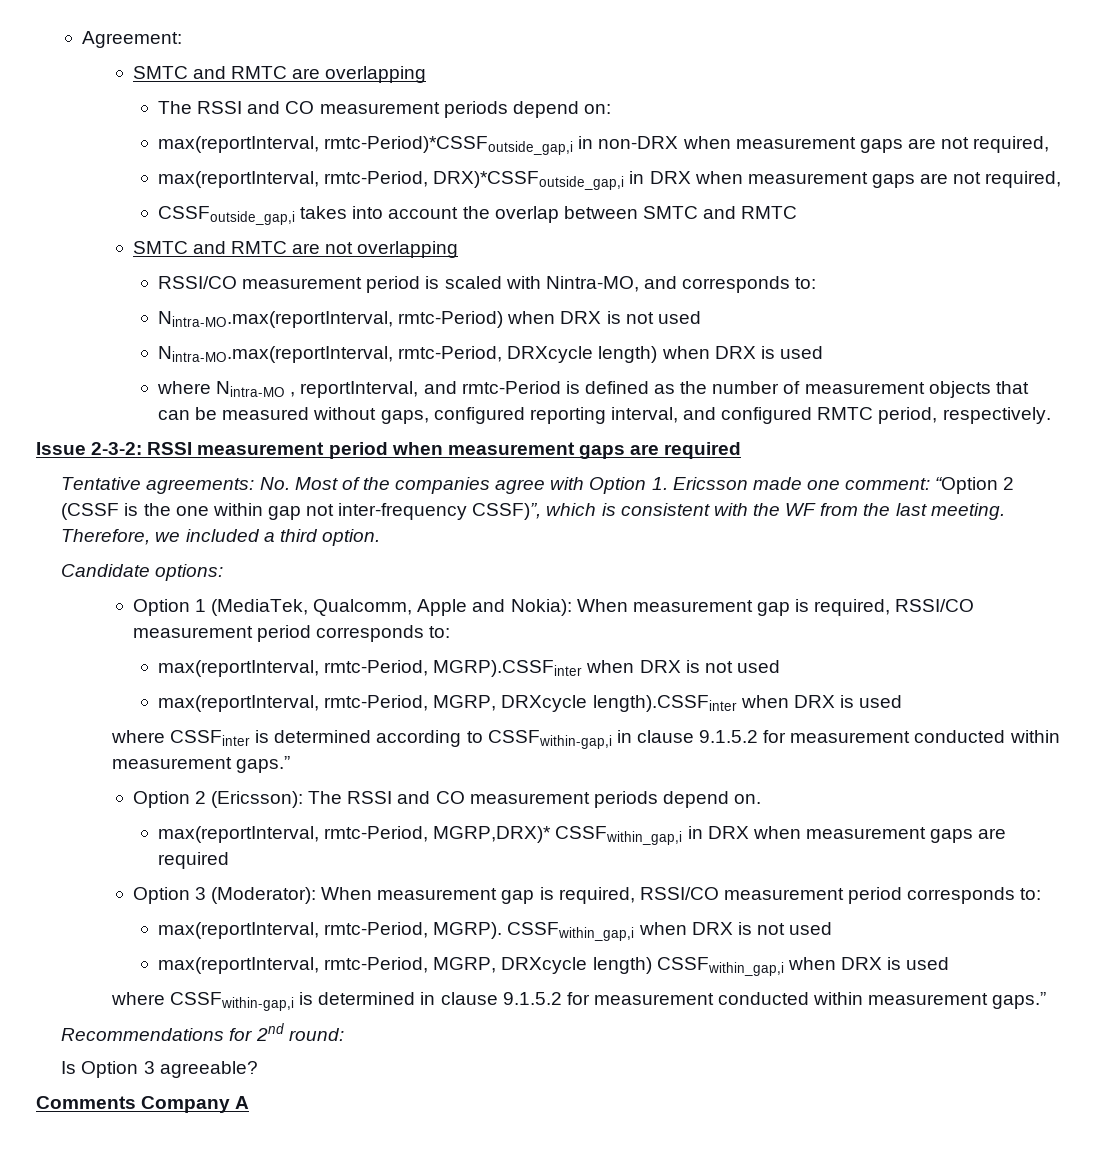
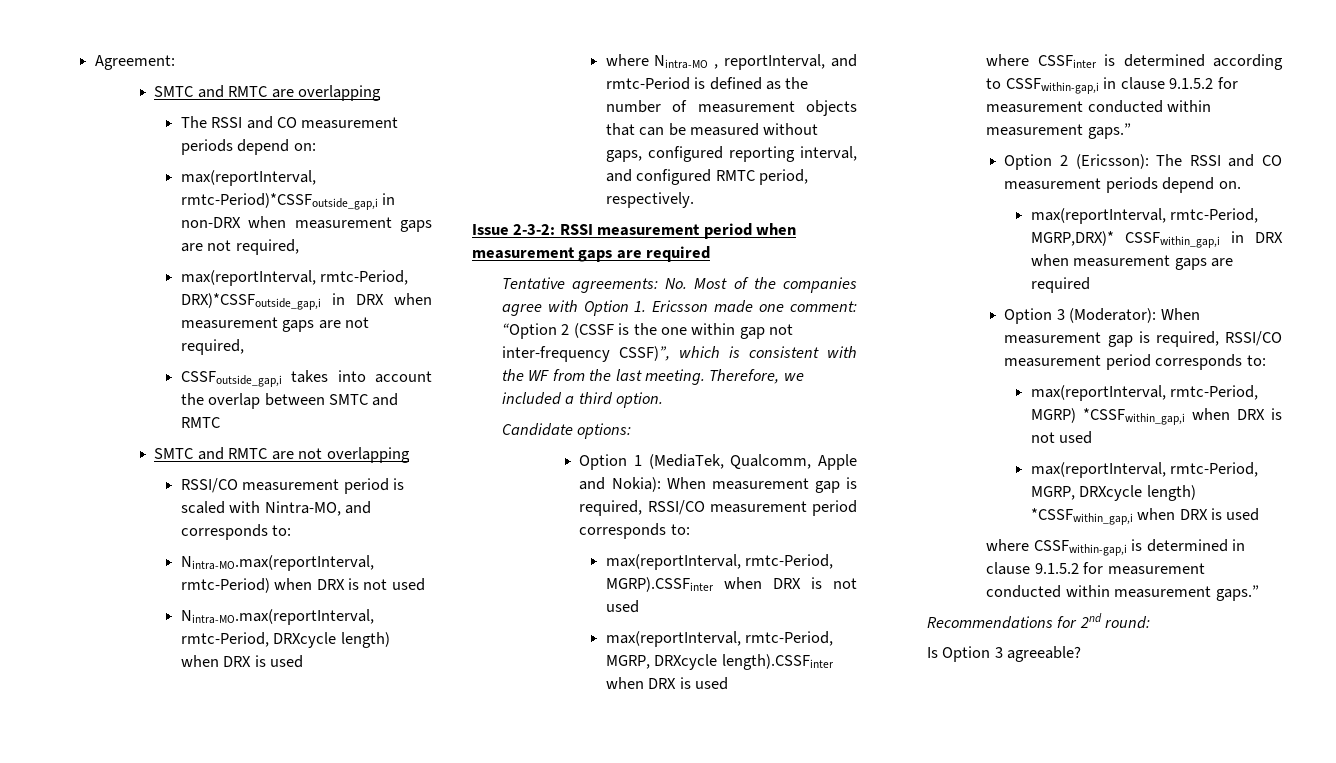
- max(reportInterval, rmtc-Period, MGRP). CSSFwithin_gap,i when DRX is not used
+ max(reportInterval, rmtc-Period, MGRP) *CSSFwithin_gap,i when DRX is not used
- max(reportInterval, rmtc-Period, MGRP, DRXcycle length) CSSFwithin_gap,i when DRX is used
+ max(reportInterval, rmtc-Period, MGRP, DRXcycle length) *CSSFwithin_gap,i when DRX is used
- Comments Company A

